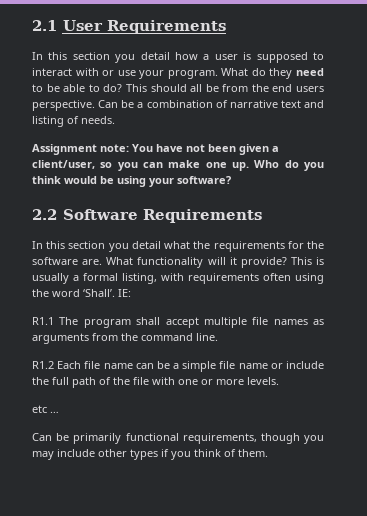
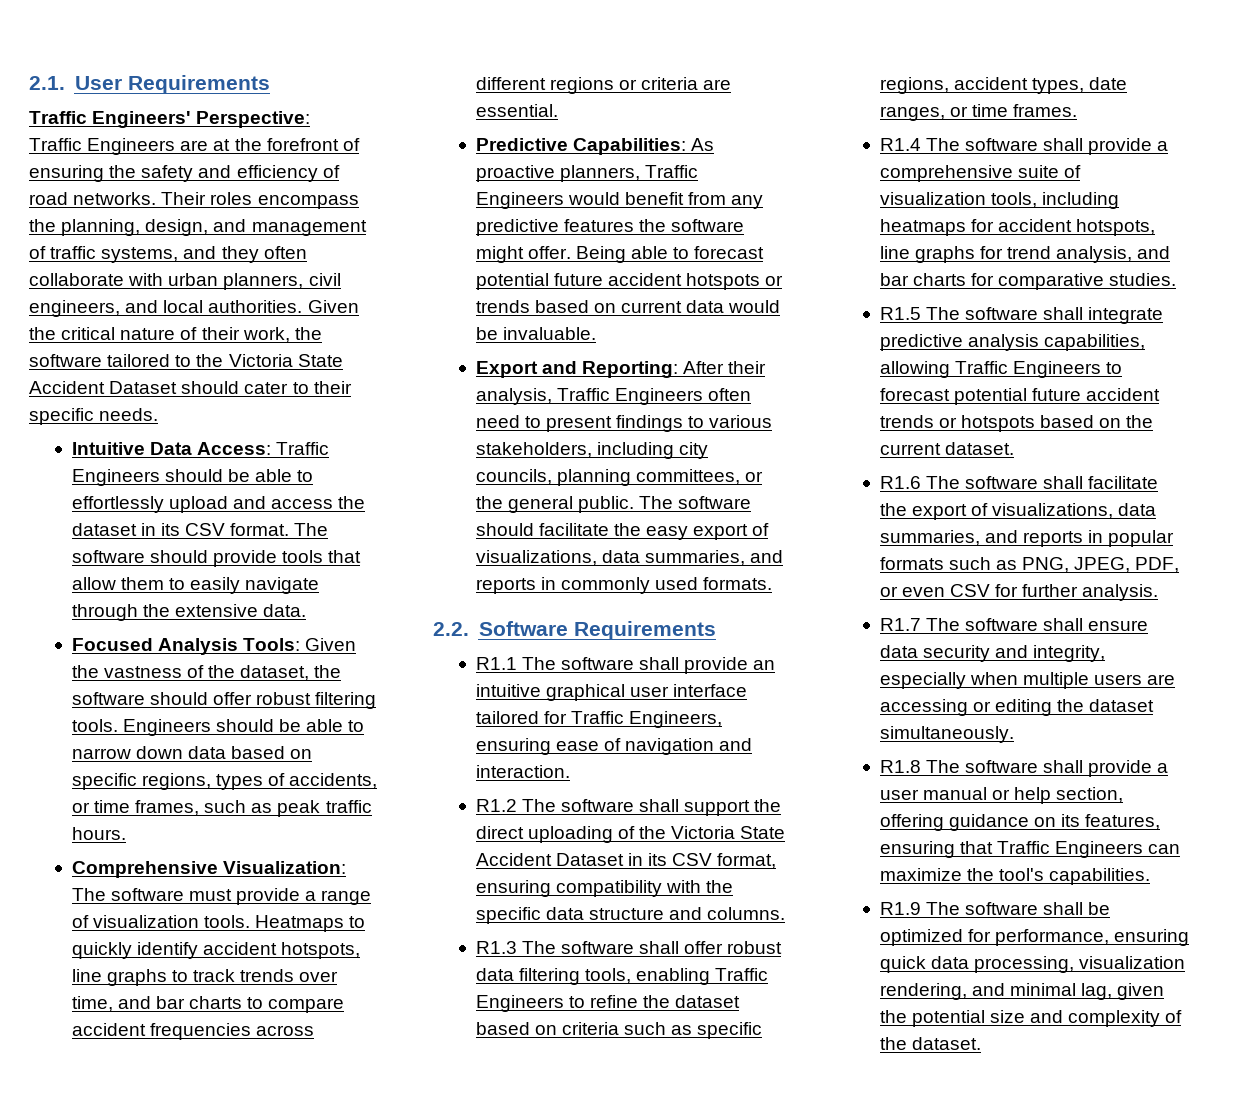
- 2.1 User Requirements
+ 2.1. User Requirements
- In this section you detail how a user is supposed to interact with or use your program. What do they need to be able to do? This should all be from the end users perspective. Can be a combination of narrative text and listing of needs.
- Assignment note: You have not been given a client/user, so you can make one up. Who do you think would be using your software?
- 2.2 Software Requirements
- In this section you detail what the requirements for the software are. What functionality will it provide? This is usually a formal listing, with requirements often using the word ‘Shall’. IE:
- R1.1 The program shall accept multiple file names as arguments from the command line.
- R1.2 Each file name can be a simple file name or include the full path of the file with one or more levels.
- etc …
- Can be primarily functional requirements, though you may include other types if you think of them.
+ Traffic Engineers' Perspective:
+ Traffic Engineers are at the forefront of ensuring the safety and efficiency of road networks. Their roles encompass the planning, design, and management of traffic systems, and they often collaborate with urban planners, civil engineers, and local authorities. Given the critical nature of their work, the software tailored to the Victoria State Accident Dataset should cater to their specific needs.
+ Intuitive Data Access: Traffic Engineers should be able to effortlessly upload and access the dataset in its CSV format. The software should provide tools that allow them to easily navigate through the extensive data.
+ Focused Analysis Tools: Given the vastness of the dataset, the software should offer robust filtering tools. Engineers should be able to narrow down data based on specific regions, types of accidents, or time frames, such as peak traffic hours.
+ Comprehensive Visualization: The software must provide a range of visualization tools. Heatmaps to quickly identify accident hotspots, line graphs to track trends over time, and bar charts to compare accident frequencies across different regions or criteria are essential.
+ Predictive Capabilities: As proactive planners, Traffic Engineers would benefit from any predictive features the software might offer. Being able to forecast potential future accident hotspots or trends based on current data would be invaluable.
+ Export and Reporting: After their analysis, Traffic Engineers often need to present findings to various stakeholders, including city councils, planning committees, or the general public. The software should facilitate the easy export of visualizations, data summaries, and reports in commonly used formats.
+ 2.2. Software Requirements
+ R1.1 The software shall provide an intuitive graphical user interface tailored for Traffic Engineers, ensuring ease of navigation and interaction.
+ R1.2 The software shall support the direct uploading of the Victoria State Accident Dataset in its CSV format, ensuring compatibility with the specific data structure and columns.
+ R1.3 The software shall offer robust data filtering tools, enabling Traffic Engineers to refine the dataset based on criteria such as specific regions, accident types, date ranges, or time frames.
+ R1.4 The software shall provide a comprehensive suite of visualization tools, including heatmaps for accident hotspots, line graphs for trend analysis, and bar charts for comparative studies.
+ R1.5 The software shall integrate predictive analysis capabilities, allowing Traffic Engineers to forecast potential future accident trends or hotspots based on the current dataset.
+ R1.6 The software shall facilitate the export of visualizations, data summaries, and reports in popular formats such as PNG, JPEG, PDF, or even CSV for further analysis.
+ R1.7 The software shall ensure data security and integrity, especially when multiple users are accessing or editing the dataset simultaneously.
+ R1.8 The software shall provide a user manual or help section, offering guidance on its features, ensuring that Traffic Engineers can maximize the tool's capabilities.
+ R1.9 The software shall be optimized for performance, ensuring quick data processing, visualization rendering, and minimal lag, given the potential size and complexity of the dataset.

